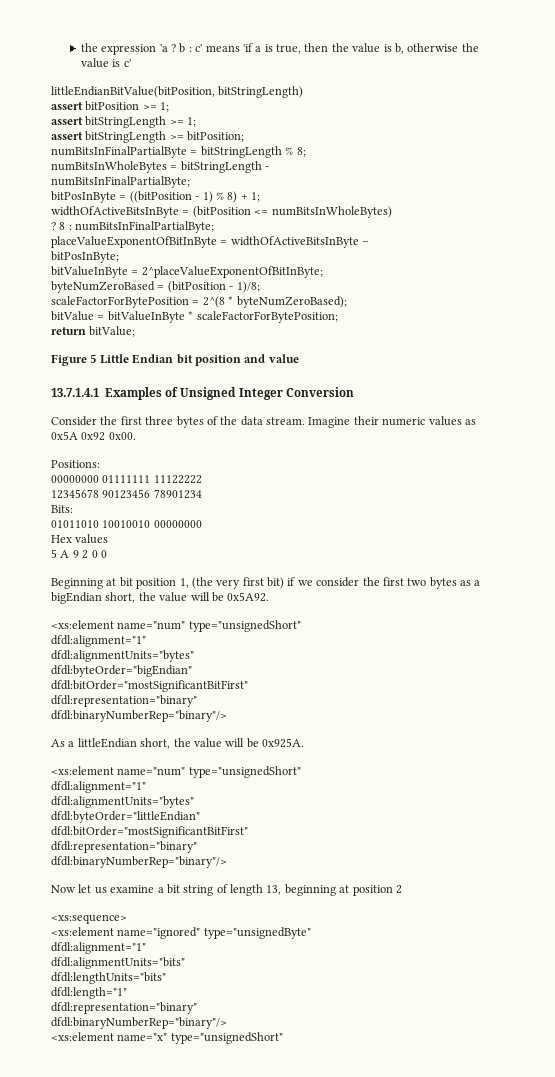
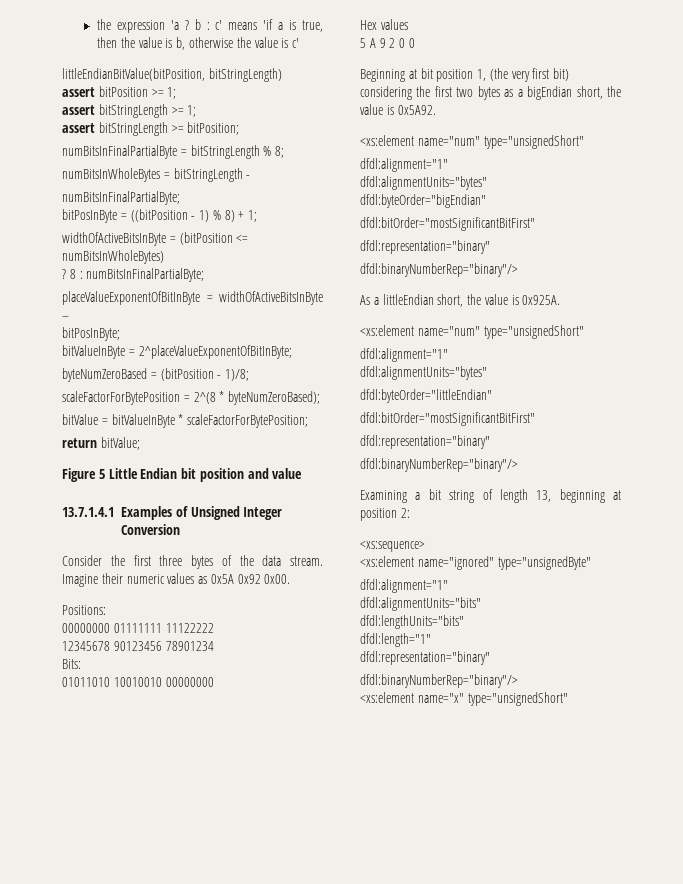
- Beginning at bit position 1, (the very first bit) if we consider the first two bytes as a bigEndian short, the value will be 0x5A92.
+ Beginning at bit position 1, (the very first bit) considering the first two bytes as a bigEndian short, the value is 0x5A92.
- As a littleEndian short, the value will be 0x925A.
+ As a littleEndian short, the value is 0x925A.
- Now let us examine a bit string of length 13, beginning at position 2
+ Examining a bit string of length 13, beginning at position 2:

